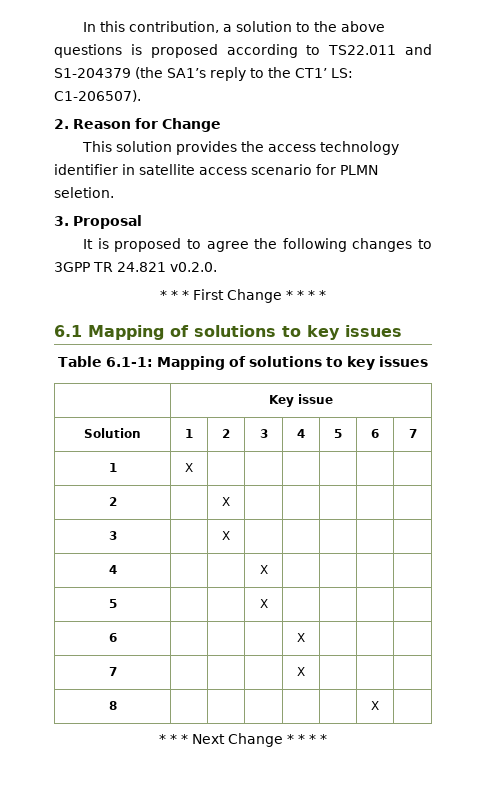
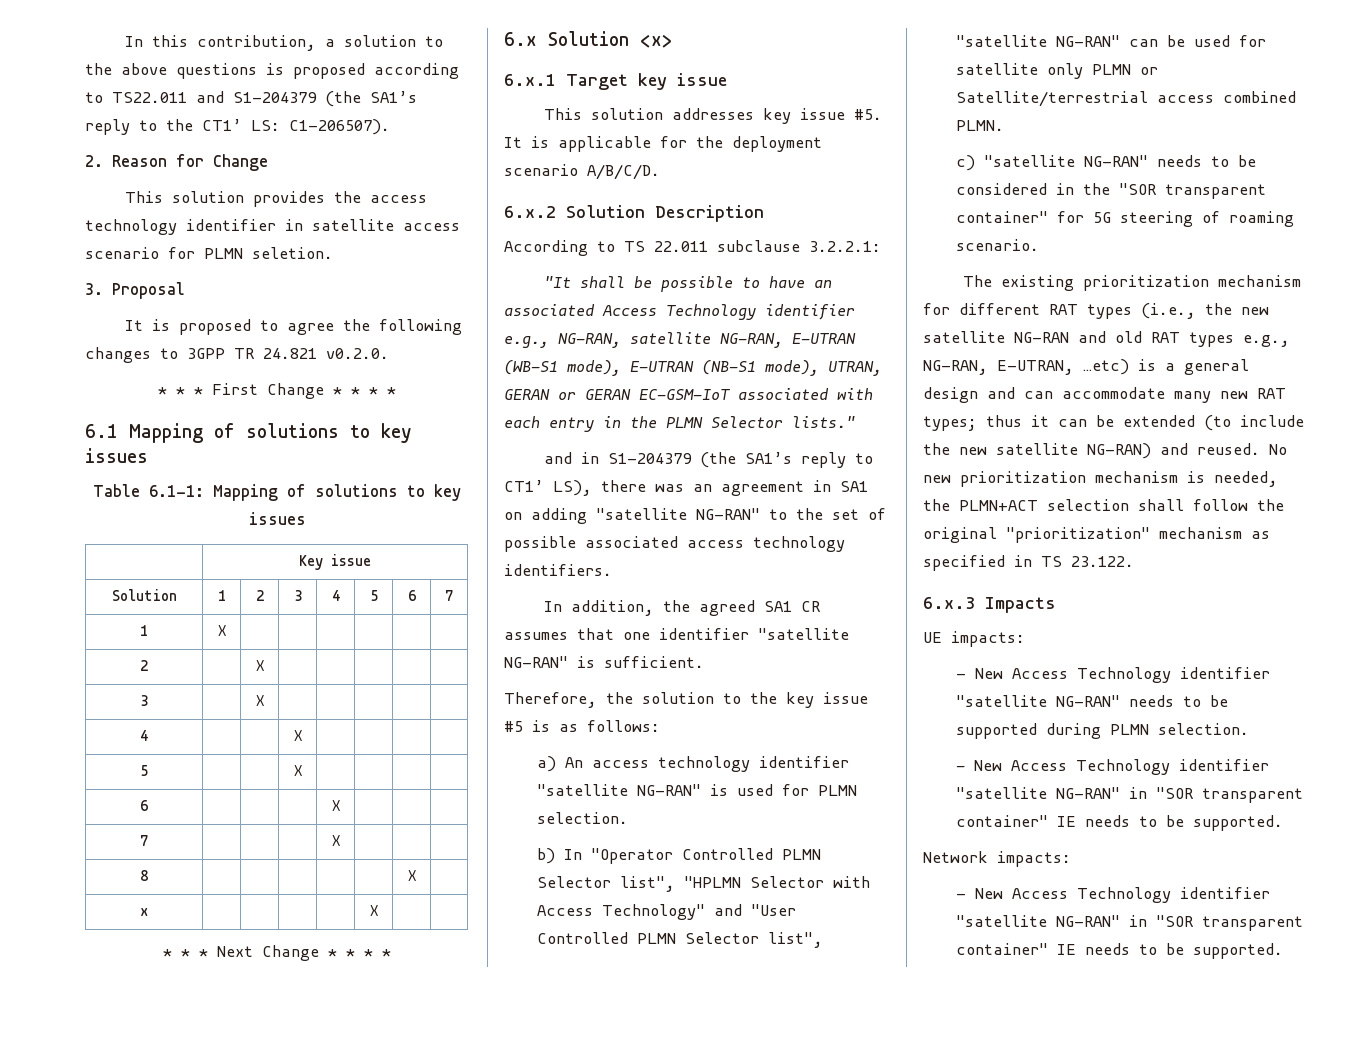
+ x | | | | | X | |
+ 6.x Solution <x>
+ 6.x.1 Target key issue
+ This solution addresses key issue #5. It is applicable for the deployment scenario A/B/C/D.
+ 6.x.2 Solution Description
+ According to TS 22.011 subclause 3.2.2.1:
+ "It shall be possible to have an associated Access Technology identifier e.g., NG-RAN, satellite NG-RAN, E-UTRAN (WB-S1 mode), E-UTRAN (NB-S1 mode), UTRAN, GERAN or GERAN EC-GSM-IoT associated with each entry in the PLMN Selector lists."
+ and in S1-204379 (the SA1’s reply to CT1’ LS), there was an agreement in SA1 on adding "satellite NG-RAN" to the set of possible associated access technology identifiers.
+ In addition, the agreed SA1 CR assumes that one identifier "satellite NG-RAN" is sufficient.
+ Therefore, the solution to the key issue #5 is as follows:
+ a) An access technology identifier "satellite NG-RAN" is used for PLMN selection.
+ b) In "Operator Controlled PLMN Selector list", "HPLMN Selector with Access Technology" and "User Controlled PLMN Selector list", "satellite NG-RAN" can be used for satellite only PLMN or Satellite/terrestrial access combined PLMN.
+ c) "satellite NG-RAN" needs to be considered in the "SOR transparent container" for 5G steering of roaming scenario.
+ The existing prioritization mechanism for different RAT types (i.e., the new satellite NG-RAN and old RAT types e.g., NG-RAN, E-UTRAN, …etc) is a general design and can accommodate many new RAT types; thus it can be extended (to include the new satellite NG-RAN) and reused. No new prioritization mechanism is needed, the PLMN+ACT selection shall follow the original "prioritization" mechanism as specified in TS 23.122.
+ 6.x.3 Impacts
+ UE impacts:
+ - New Access Technology identifier "satellite NG-RAN" needs to be supported during PLMN selection.
+ - New Access Technology identifier "satellite NG-RAN" in "SOR transparent container" IE needs to be supported.
+ Network impacts:
+ - New Access Technology identifier "satellite NG-RAN" in "SOR transparent container" IE needs to be supported.

